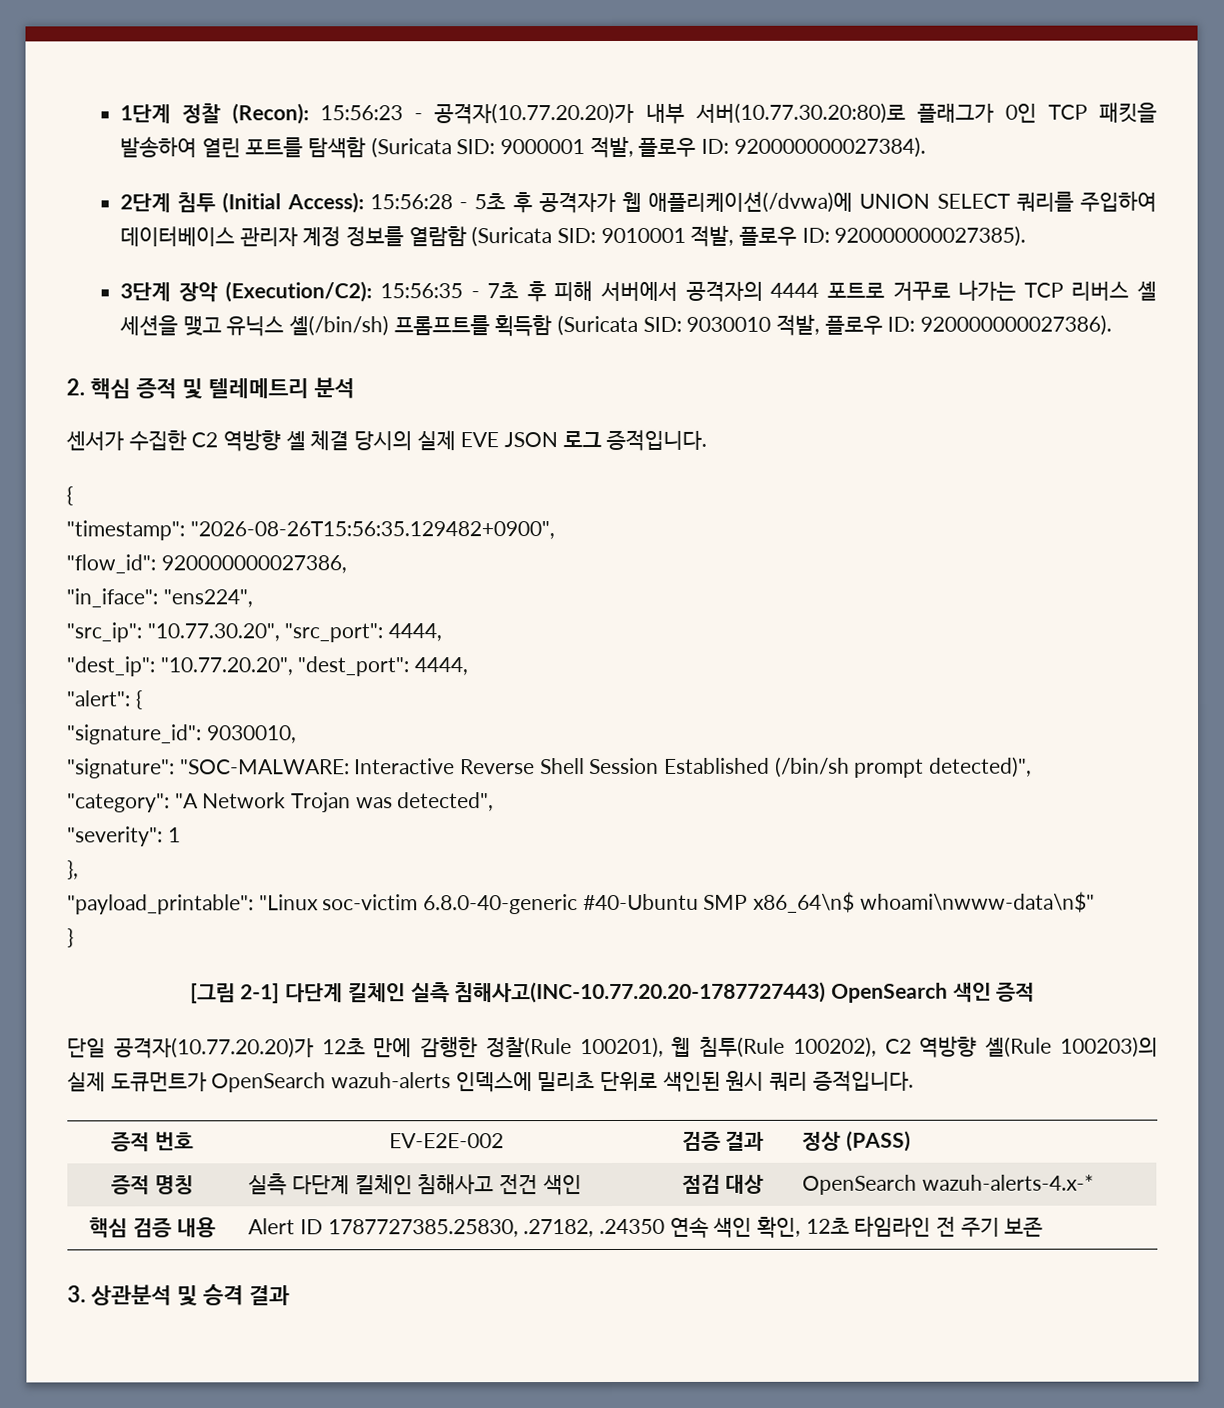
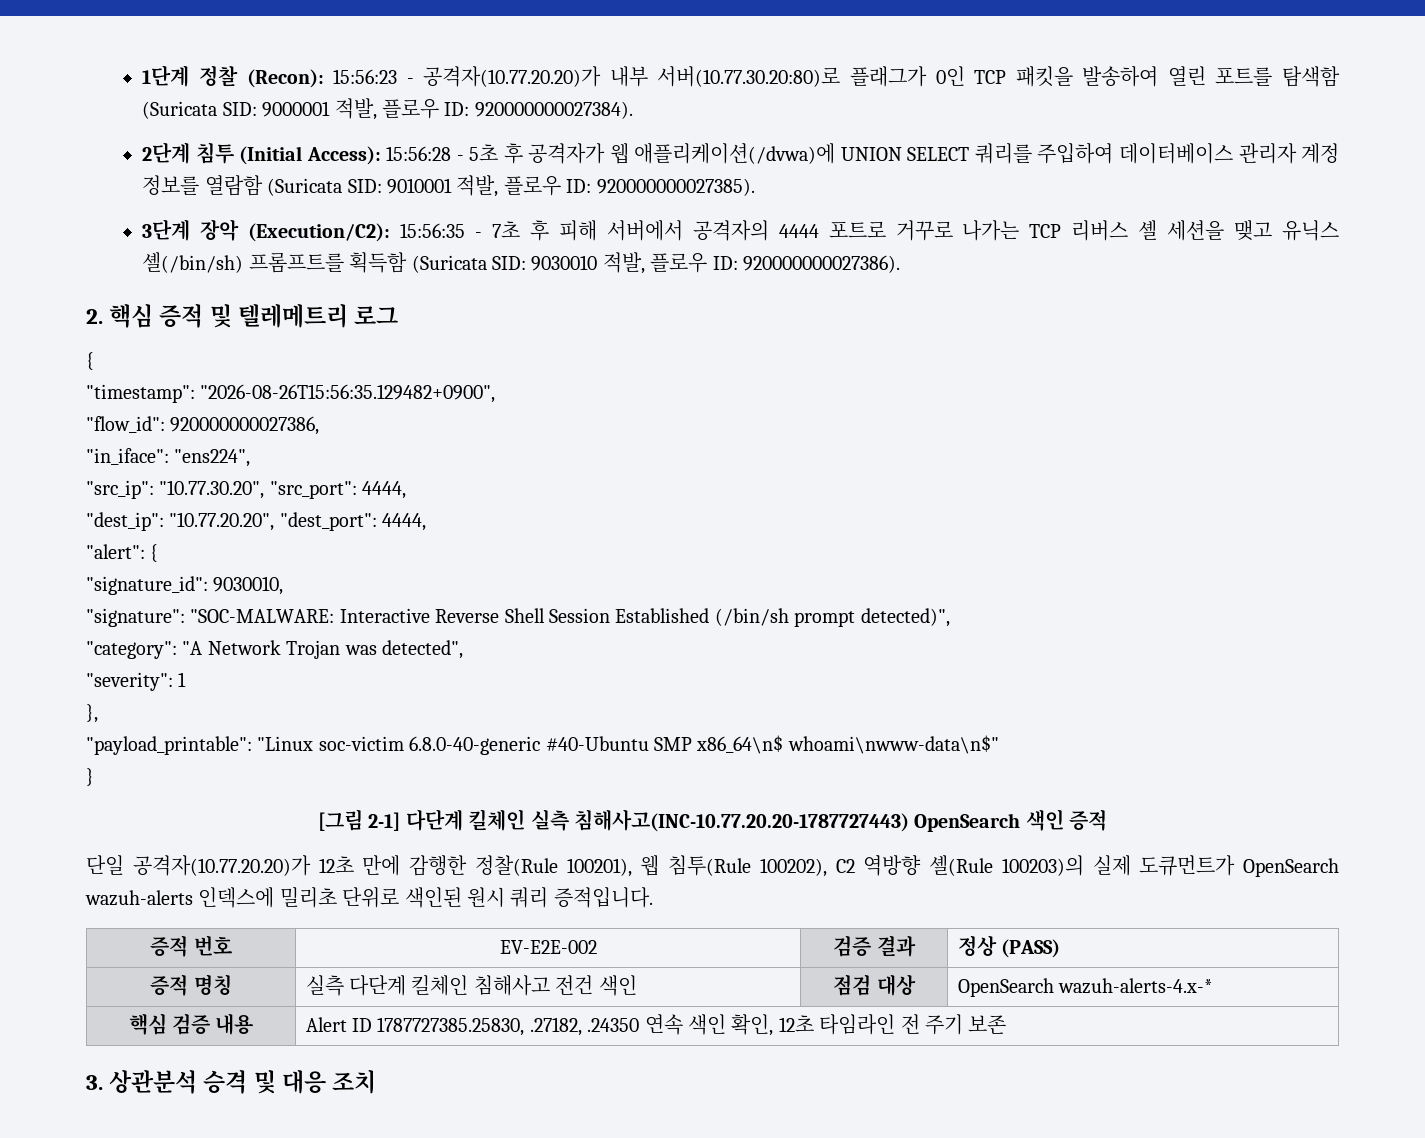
- 2. 핵심 증적 및 텔레메트리 분석
- 센서가 수집한 C2 역방향 셸 체결 당시의 실제 EVE JSON 로그 증적입니다.
+ 2. 핵심 증적 및 텔레메트리 로그
- 3. 상관분석 및 승격 결과
+ 3. 상관분석 승격 및 대응 조치

